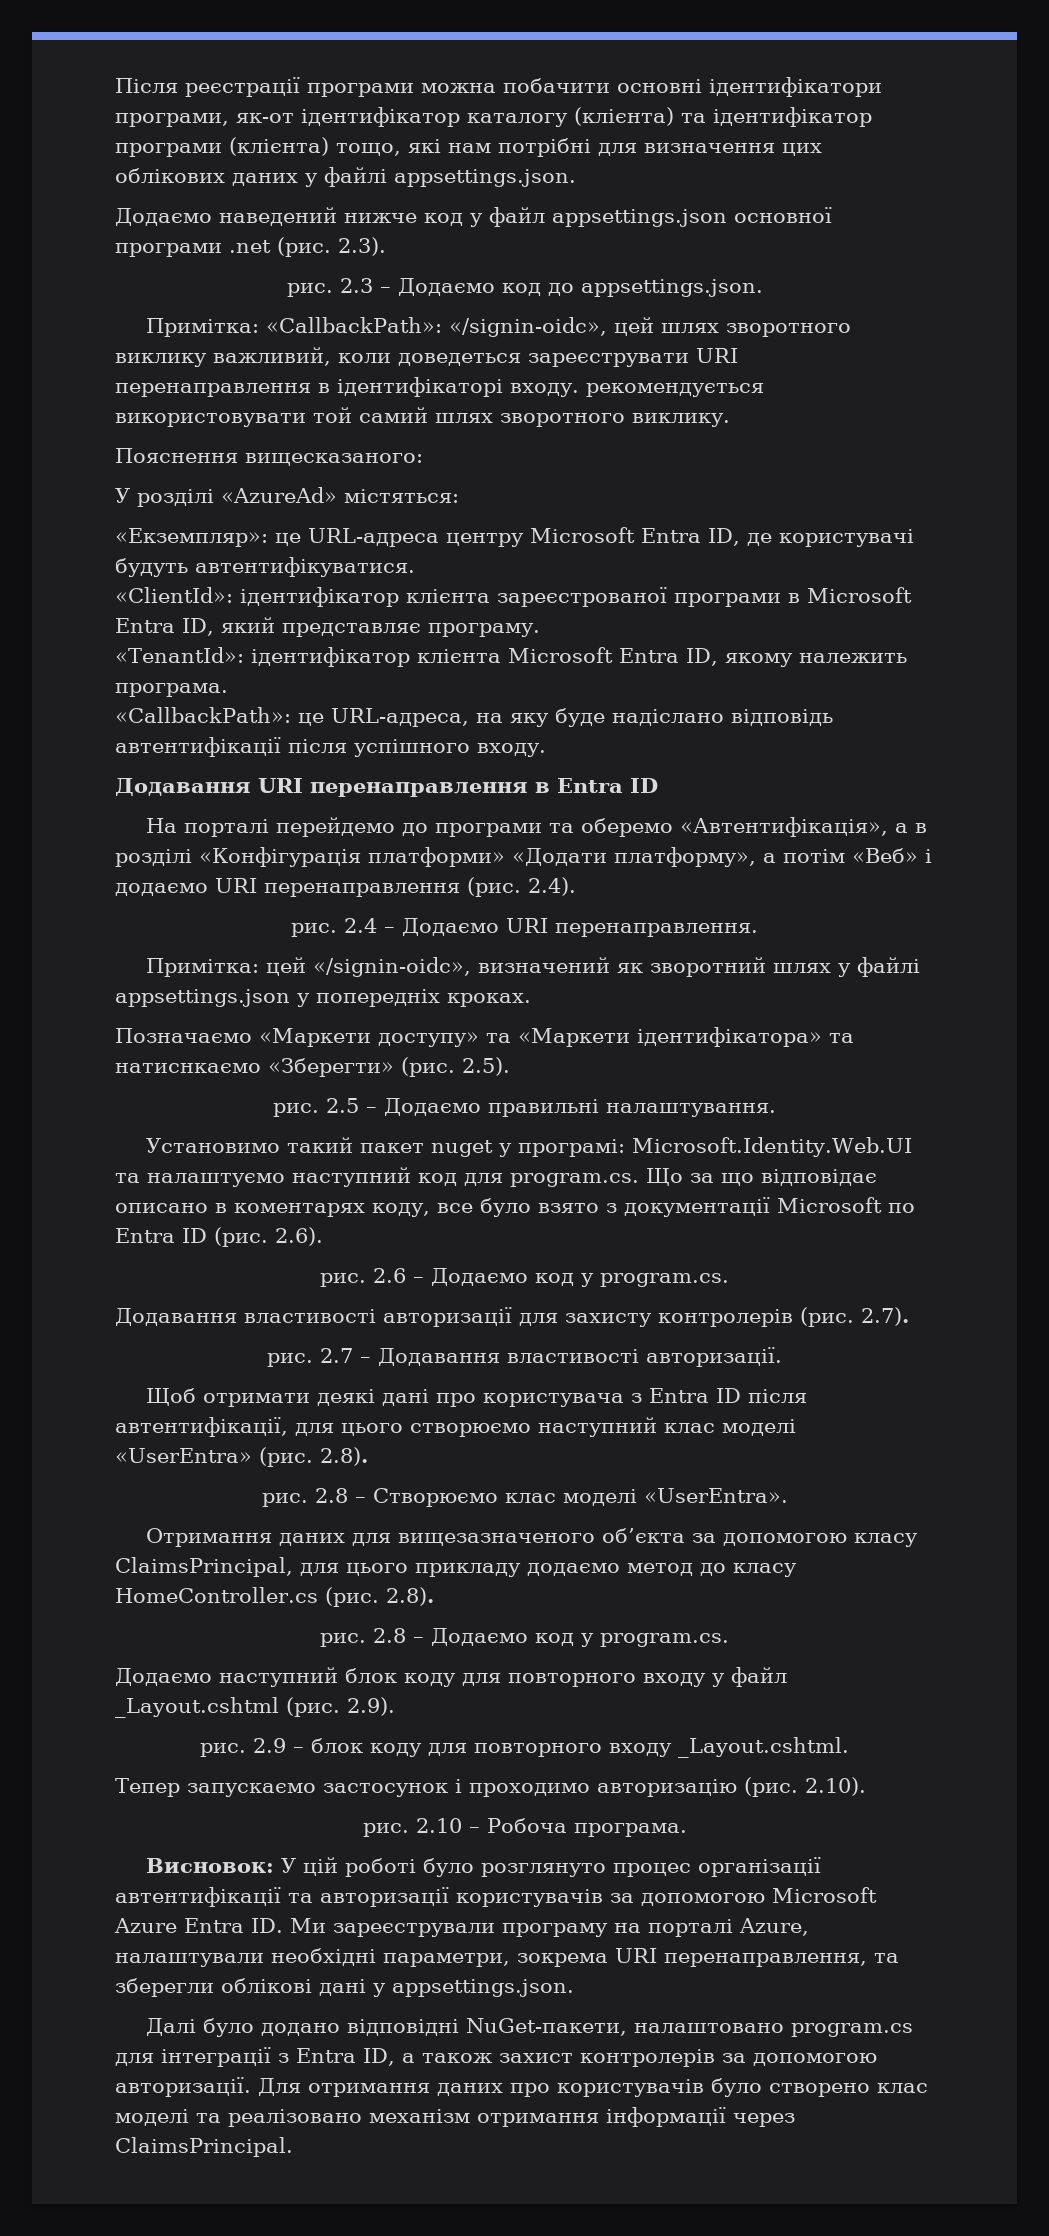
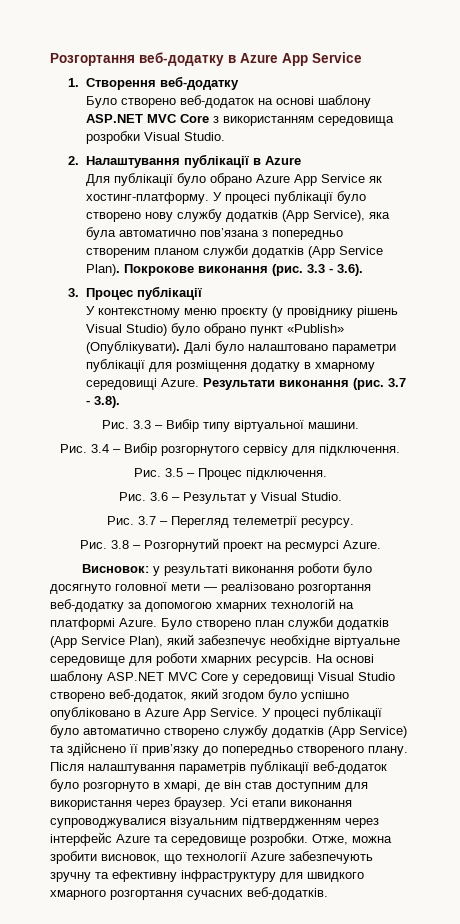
- Після реєстрації програми можна побачити основні ідентифікатори програми, як-от ідентифікатор каталогу (клієнта) та ідентифікатор програми (клієнта) тощо, які нам потрібні для визначення цих облікових даних у файлі appsettings.json.
- Додаємо наведений нижче код у файл appsettings.json основної програми .net (рис. 2.3).
- рис. 2.3 – Додаємо код до appsettings.json.
- Примітка: «CallbackPath»: «/signin-oidc», цей шлях зворотного виклику важливий, коли доведеться зареєструвати URI перенаправлення в ідентифікаторі входу. рекомендується використовувати той самий шлях зворотного виклику.
- Пояснення вищесказаного:
- У розділі «AzureAd» містяться:
- «Екземпляр»: це URL-адреса центру Microsoft Entra ID, де користувачі будуть автентифікуватися.
- «ClientId»: ідентифікатор клієнта зареєстрованої програми в Microsoft Entra ID, який представляє програму.
- «TenantId»: ідентифікатор клієнта Microsoft Entra ID, якому належить програма.
- «CallbackPath»: це URL-адреса, на яку буде надіслано відповідь автентифікації після успішного входу.
- Додавання URI перенаправлення в Entra ID
- На порталі перейдемо до програми та оберемо «Автентифікація», а в розділі «Конфігурація платформи» «Додати платформу», а потім «Веб» і додаємо URI перенаправлення (рис. 2.4).
- рис. 2.4 – Додаємо URI перенаправлення.
- Примітка: цей «/signin-oidc», визначений як зворотний шлях у файлі appsettings.json у попередніх кроках.
- Позначаємо «Маркети доступу» та «Маркети ідентифікатора» та натиснкаємо «Зберегти» (рис. 2.5).
- рис. 2.5 – Додаємо правильні налаштування.
- Установимо такий пакет nuget у програмі: Microsoft.Identity.Web.UI та налаштуємо наступний код для program.cs. Що за що відповідає описано в коментарях коду, все було взято з документації Microsoft по Entra ID (рис. 2.6).
- рис. 2.6 – Додаємо код у program.cs.
- Додавання властивості авторизації для захисту контролерів (рис. 2.7).
- рис. 2.7 – Додавання властивості авторизації.
- Щоб отримати деякі дані про користувача з Entra ID після автентифікації, для цього створюємо наступний клас моделі «UserEntra» (рис. 2.8).
- рис. 2.8 – Створюємо клас моделі «UserEntra».
- Отримання даних для вищезазначеного об’єкта за допомогою класу ClaimsPrincipal, для цього прикладу додаємо метод до класу HomeController.cs (рис. 2.8).
- рис. 2.8 – Додаємо код у program.cs.
- Додаємо наступний блок коду для повторного входу у файл _Layout.cshtml (рис. 2.9).
- рис. 2.9 – блок коду для повторного входу _Layout.cshtml.
- Тепер запускаємо застосунок і проходимо авторизацію (рис. 2.10).
- рис. 2.10 – Робоча програма.
- Висновок: У цій роботі було розглянуто процес організації автентифікації та авторизації користувачів за допомогою Microsoft Azure Entra ID. Ми зареєстрували програму на порталі Azure, налаштували необхідні параметри, зокрема URI перенаправлення, та зберегли облікові дані у appsettings.json.
- Далі було додано відповідні NuGet-пакети, налаштовано program.cs для інтеграції з Entra ID, а також захист контролерів за допомогою авторизації. Для отримання даних про користувачів було створено клас моделі та реалізовано механізм отримання інформації через ClaimsPrincipal.
+ Розгортання веб-додатку в Azure App Service
+ 1. Створення веб-додатку
+ Було створено веб-додаток на основі шаблону ASP.NET MVC Core з використанням середовища розробки Visual Studio.
+ 2. Налаштування публікації в Azure
+ Для публікації було обрано Azure App Service як хостинг-платформу. У процесі публікації було створено нову службу додатків (App Service), яка була автоматично пов’язана з попередньо створеним планом служби додатків (App Service Plan). Покрокове виконання (рис. 3.3 - 3.6).
+ 3. Процес публікації
+ У контекстному меню проєкту (у провіднику рішень Visual Studio) було обрано пункт «Publish» (Опублікувати). Далі було налаштовано параметри публікації для розміщення додатку в хмарному середовищі Azure. Результати виконання (рис. 3.7 - 3.8).
+ Рис. 3.3 – Вибір типу віртуальної машини.
+ Рис. 3.4 – Вибір розгорнутого сервісу для підключення.
+ Рис. 3.5 – Процес підключення.
+ Рис. 3.6 – Результат у Visual Studio.
+ Рис. 3.7 – Перегляд телеметрії ресурсу.
+ Рис. 3.8 – Розгорнутий проект на ресмурсі Azure.
+ Висновок: у результаті виконання роботи було досягнуто головної мети — реалізовано розгортання веб-додатку за допомогою хмарних технологій на платформі Azure. Було створено план служби додатків (App Service Plan), який забезпечує необхідне віртуальне середовище для роботи хмарних ресурсів. На основі шаблону ASP.NET MVC Core у середовищі Visual Studio створено веб-додаток, який згодом було успішно опубліковано в Azure App Service. У процесі публікації було автоматично створено службу додатків (App Service) та здійснено її прив’язку до попередньо створеного плану. Після налаштування параметрів публікації веб-додаток було розгорнуто в хмарі, де він став доступним для використання через браузер. Усі етапи виконання супроводжувалися візуальним підтвердженням через інтерфейс Azure та середовище розробки. Отже, можна зробити висновок, що технології Azure забезпечують зручну та ефективну інфраструктуру для швидкого хмарного розгортання сучасних веб-додатків.

